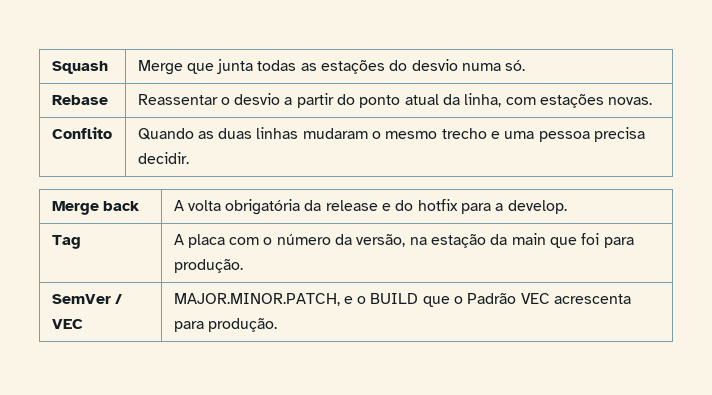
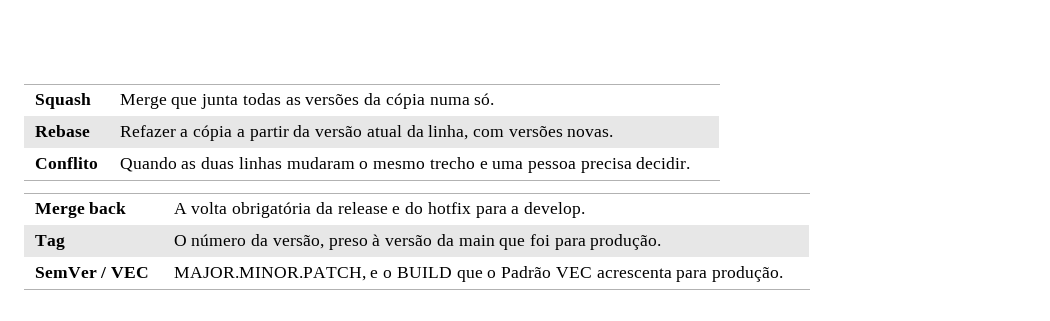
- Squash | Merge que junta todas as estações do desvio numa só.
+ Squash | Merge que junta todas as versões da cópia numa só.
- Rebase | Reassentar o desvio a partir do ponto atual da linha, com estações novas.
+ Rebase | Refazer a cópia a partir da versão atual da linha, com versões novas.
- Tag | A placa com o número da versão, na estação da main que foi para produção.
+ Tag | O número da versão, preso à versão da main que foi para produção.

